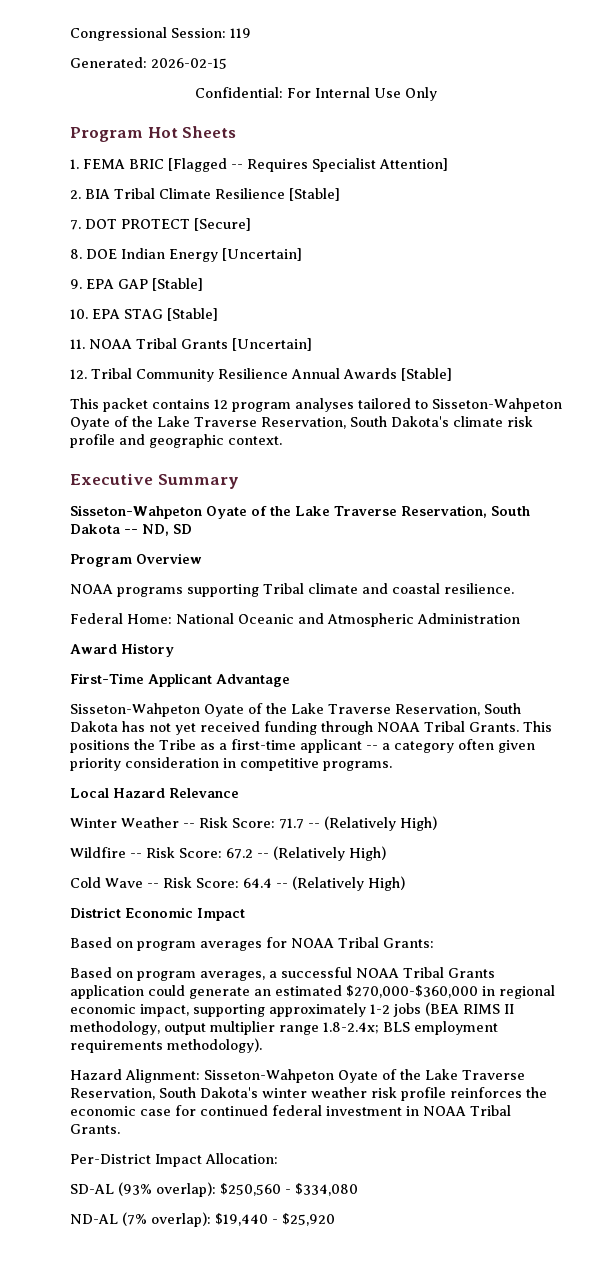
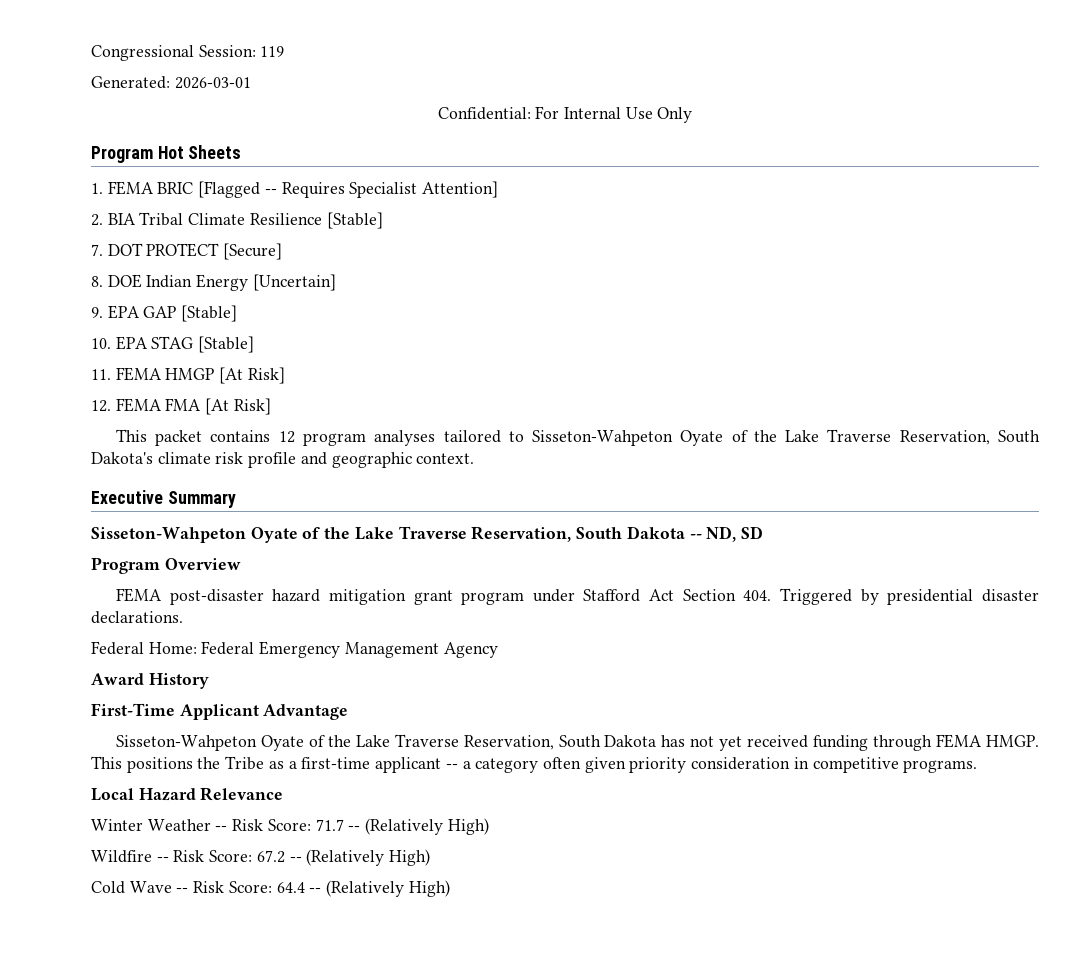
- Generated: 2026-02-15
+ Generated: 2026-03-01
- 11. NOAA Tribal Grants [Uncertain]
- 12. Tribal Community Resilience Annual Awards [Stable]
+ 11. FEMA HMGP [At Risk]
+ 12. FEMA FMA [At Risk]
- NOAA programs supporting Tribal climate and coastal resilience.
- Federal Home: National Oceanic and Atmospheric Administration
+ FEMA post-disaster hazard mitigation grant program under Stafford Act Section 404. Triggered by presidential disaster declarations.
+ Federal Home: Federal Emergency Management Agency
- Sisseton-Wahpeton Oyate of the Lake Traverse Reservation, South Dakota has not yet received funding through NOAA Tribal Grants.
+ Sisseton-Wahpeton Oyate of the Lake Traverse Reservation, South Dakota has not yet received funding through FEMA HMGP.
- District Economic Impact
- Based on program averages for NOAA Tribal Grants:
- Based on program averages, a successful NOAA Tribal Grants application could generate an estimated $270,000-$360,000 in regional economic impact, supporting approximately 1-2 jobs (BEA RIMS II methodology, output multiplier range 1.8-2.4x; BLS employment requirements methodology).
- Hazard Alignment: Sisseton-Wahpeton Oyate of the Lake Traverse Reservation, South Dakota's winter weather risk profile reinforces the economic case for continued federal investment in NOAA Tribal Grants.
- Per-District Impact Allocation:
- SD-AL (93% overlap): $250,560 - $334,080
- ND-AL (7% overlap): $19,440 - $25,920

